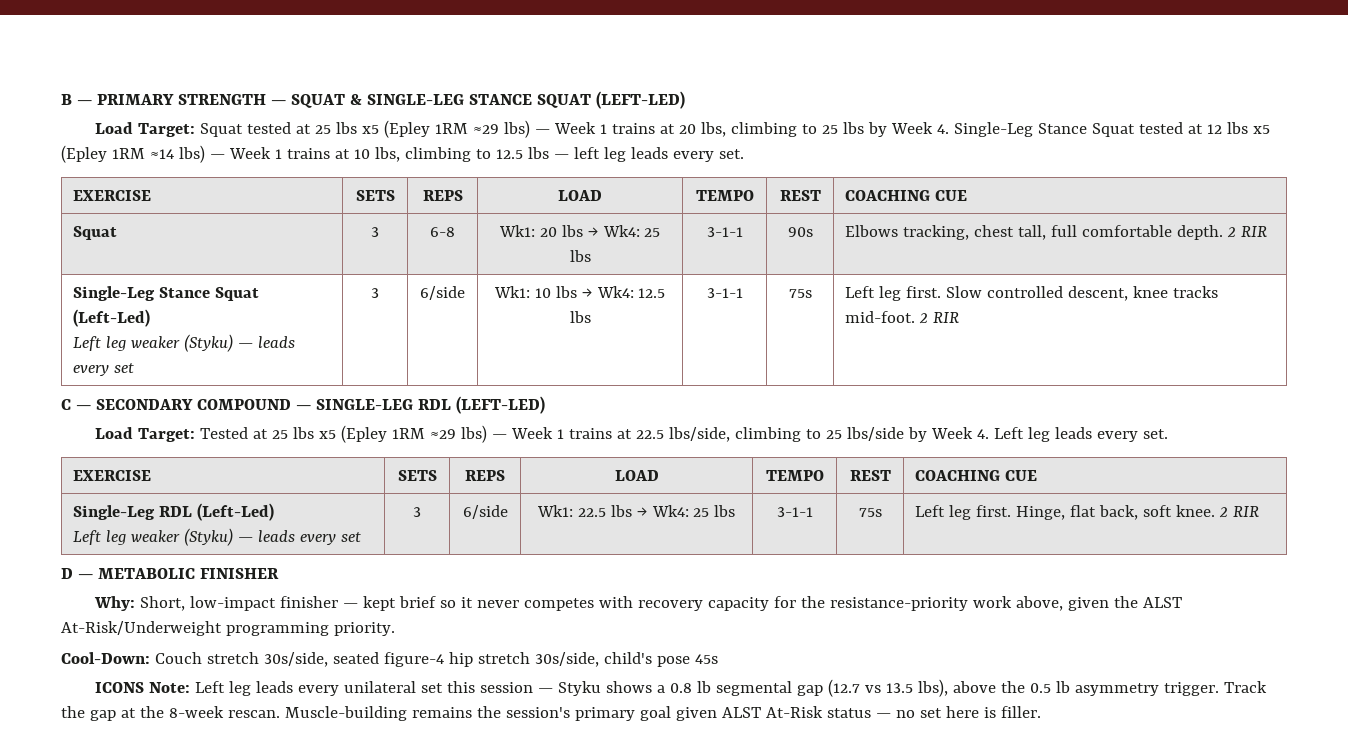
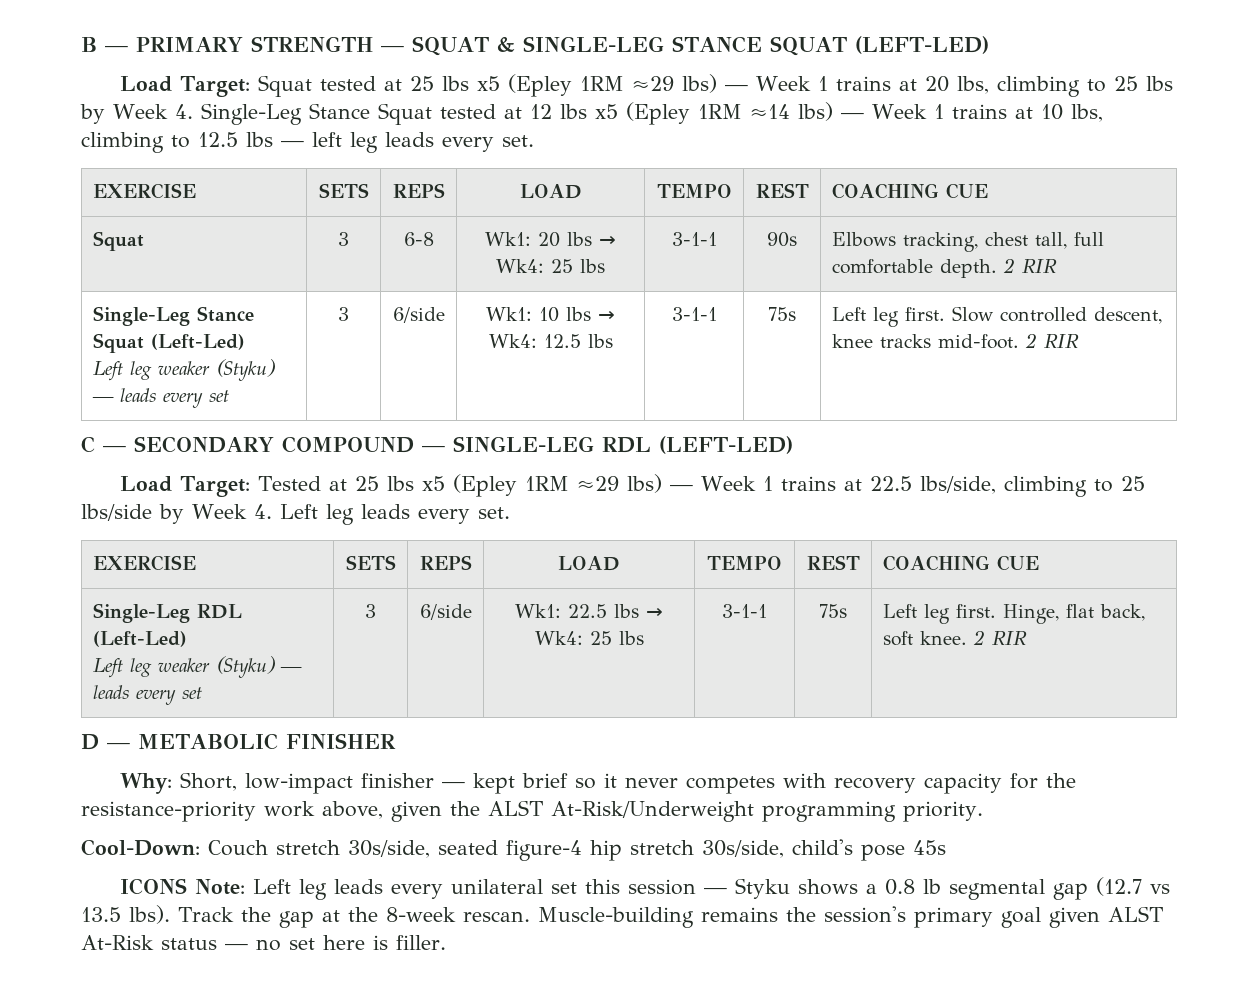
- ICONS Note: Left leg leads every unilateral set this session — Styku shows a 0.8 lb segmental gap (12.7 vs 13.5 lbs), above the 0.5 lb asymmetry trigger.
+ ICONS Note: Left leg leads every unilateral set this session — Styku shows a 0.8 lb segmental gap (12.7 vs 13.5 lbs).

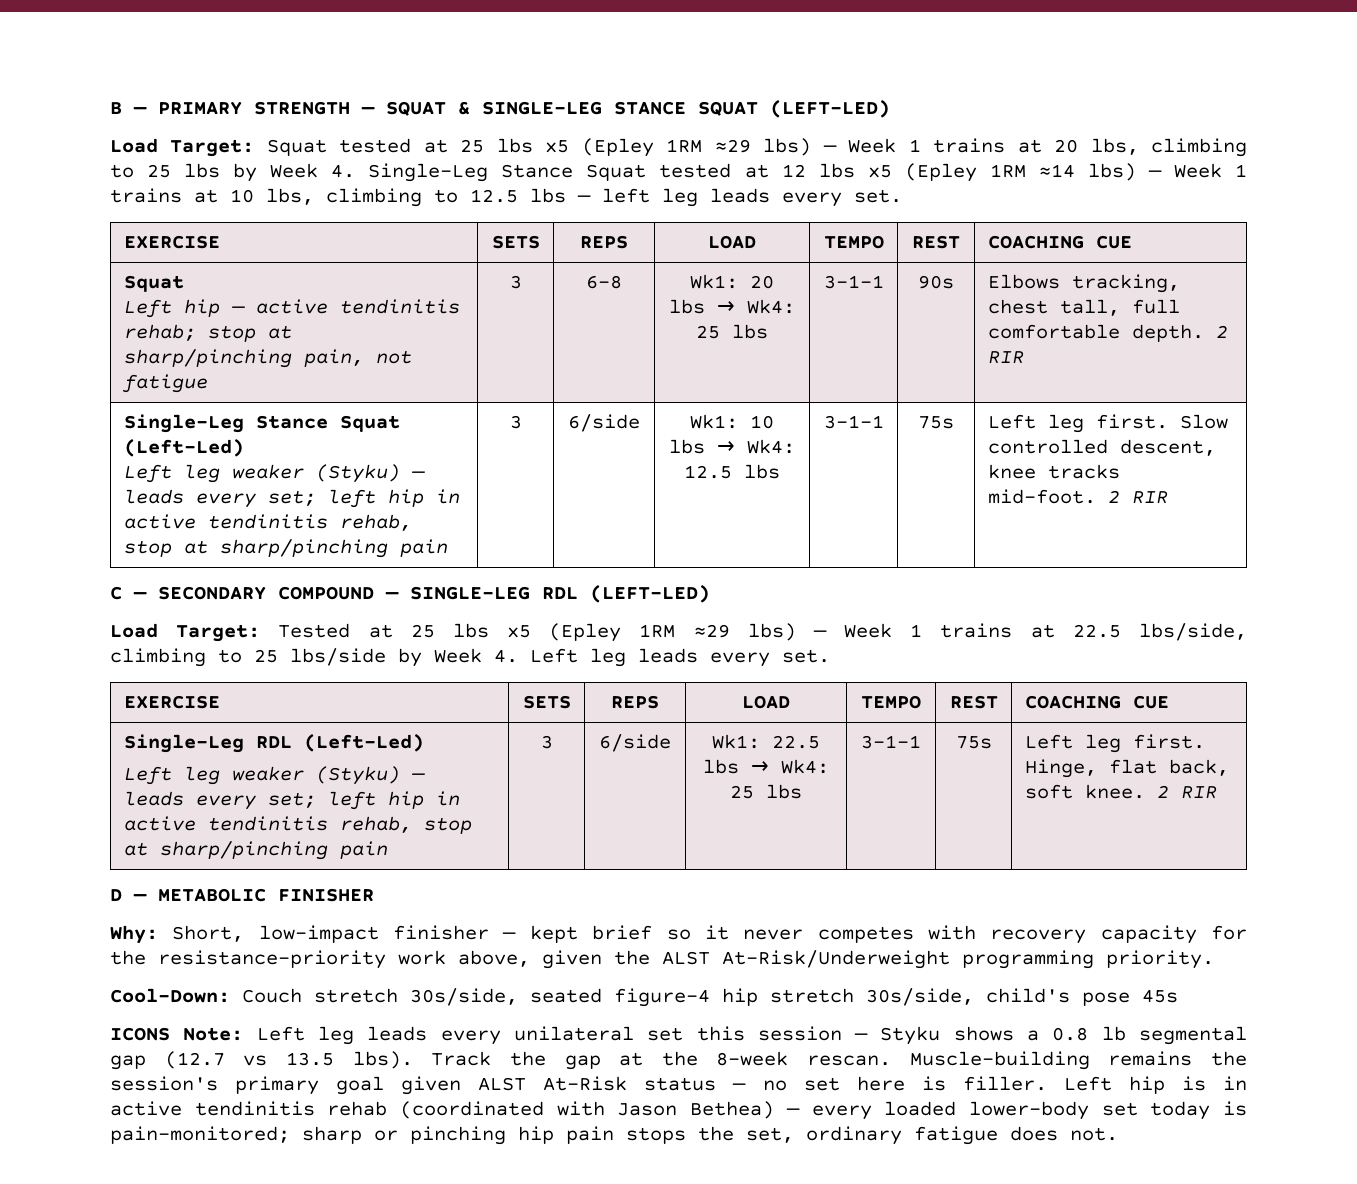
  Squat tested at 25 lbs x5 (Epley 1RM ≈29 lbs) — Week 1 trains at 20 lbs, climbing to 25 lbs by Week 4. Single-Leg Stance Squat tested at 12 lbs x5 (Epley 1RM ≈14 lbs) — Week 1 trains at 10 lbs, climbing to 12.5 lbs — left leg leads every set.
  EXERCISE | SETS | REPS | LOAD | TEMPO | REST | COACHING CUE
- Squat | 3 | 6-8 | Wk1: 20 lbs → Wk4: 25 lbs | 3-1-1 | 90s | Elbows tracking, chest tall, full comfortable depth. 2 RIR
+ Squat
+ Left hip — active tendinitis rehab; stop at sharp/pinching pain, not fatigue | 3 | 6-8 | Wk1: 20 lbs → Wk4: 25 lbs | 3-1-1 | 90s | Elbows tracking, chest tall, full comfortable depth. 2 RIR
  Single-Leg Stance Squat (Left-Led)
- Left leg weaker (Styku) — leads every set
+ Left leg weaker (Styku) — leads every set; left hip in active tendinitis rehab, stop at sharp/pinching pain
  Single-Leg RDL (Left-Led)
- Left leg weaker (Styku) — leads every set
+ Left leg weaker (Styku) — leads every set; left hip in active tendinitis rehab, stop at sharp/pinching pain
+ Left hip is in active tendinitis rehab (coordinated with Jason Bethea) — every loaded lower-body set today is pain-monitored; sharp or pinching hip pain stops the set, ordinary fatigue does not.

